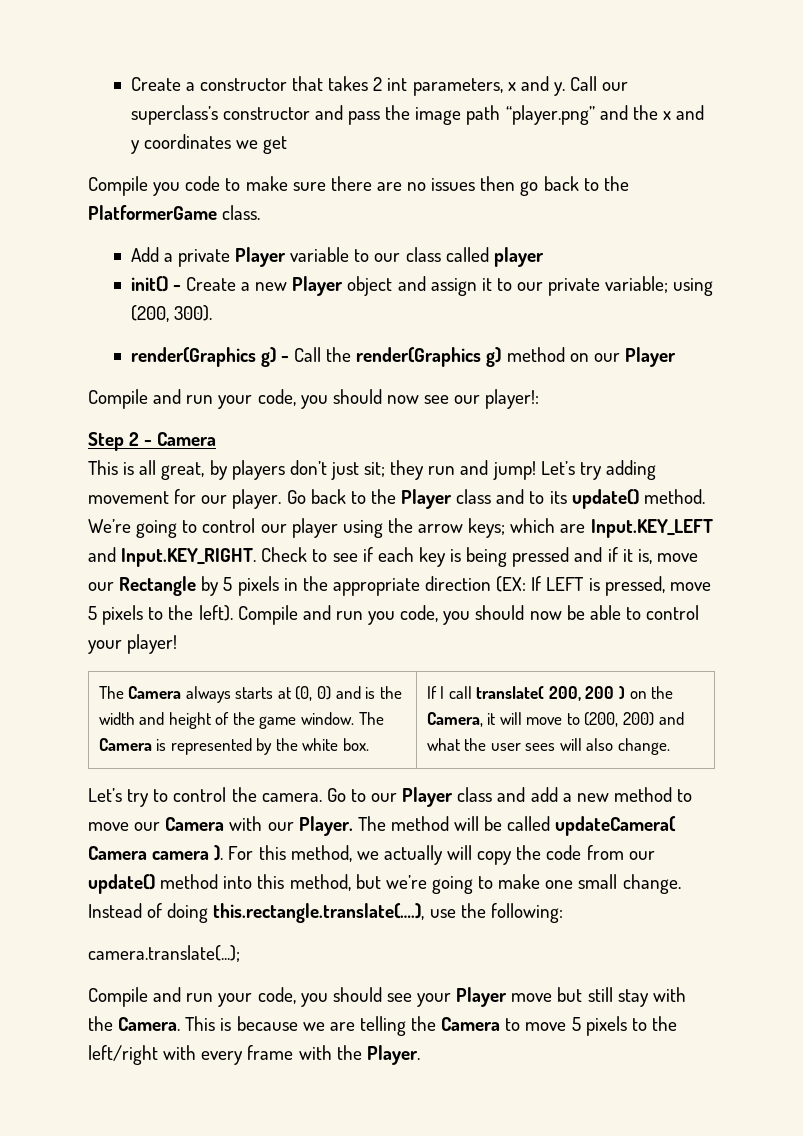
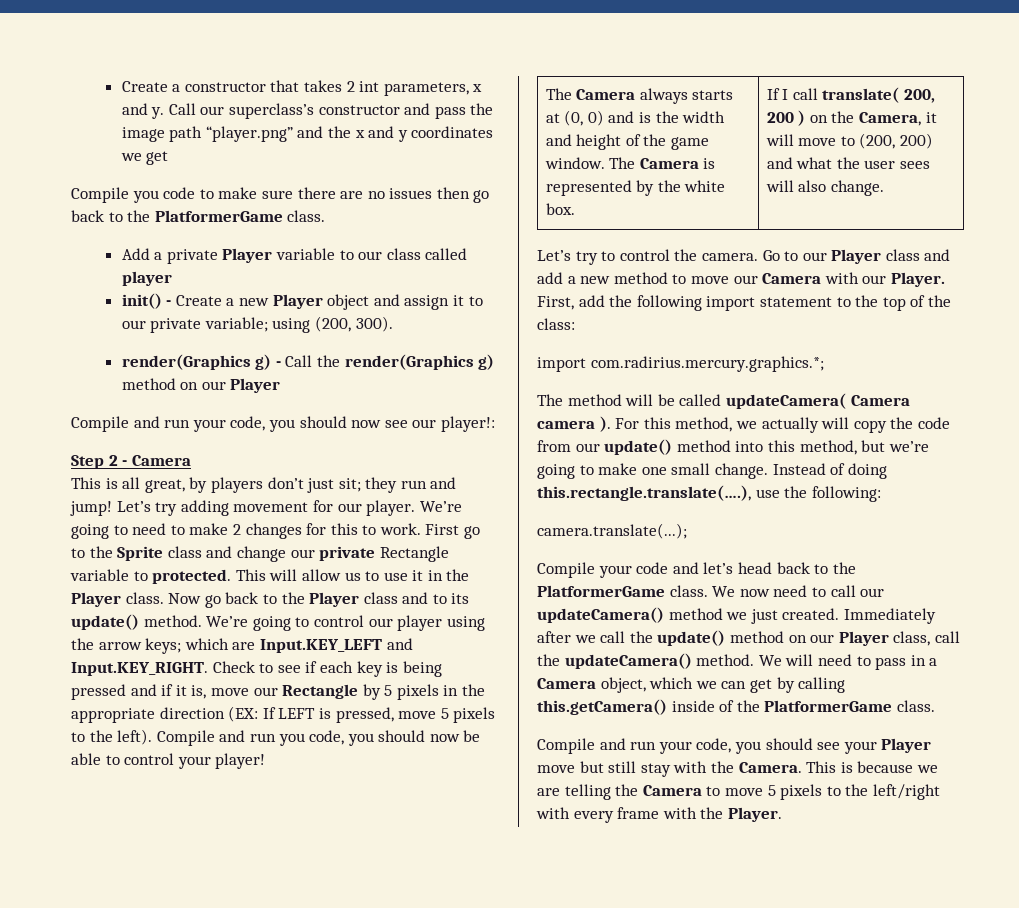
- Go back to the Player class and to its update() method.
+ We’re going to need to make 2 changes for this to work. First go to the Sprite class and change our private Rectangle variable to protected. This will allow us to use it in the Player class. Now go back to the Player class and to its update() method.
- Go to our Player class and add a new method to move our Camera with our Player. The method will be called updateCamera( Camera camera ).
+ Go to our Player class and add a new method to move our Camera with our Player. First, add the following import statement to the top of the class:
+ import com.radirius.mercury.graphics.*;
+ The method will be called updateCamera( Camera camera ).
+ Compile your code and let’s head back to the PlatformerGame class. We now need to call our updateCamera() method we just created. Immediately after we call the update() method on our Player class, call the updateCamera() method. We will need to pass in a Camera object, which we can get by calling this.getCamera() inside of the PlatformerGame class.

